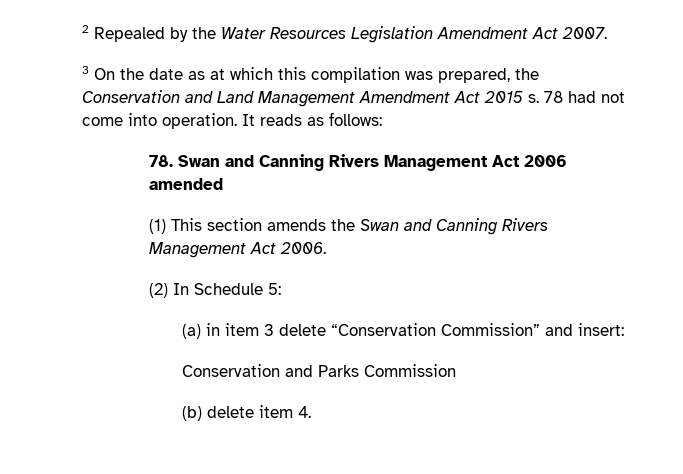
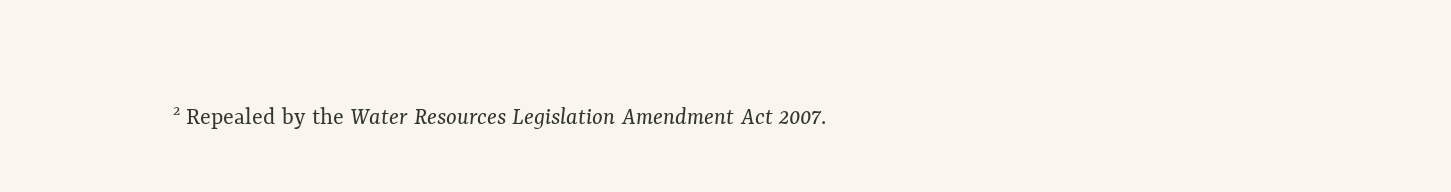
- 3 On the date as at which this compilation was prepared, the Conservation and Land Management Amendment Act 2015 s. 78 had not come into operation. It reads as follows:
- 78. Swan and Canning Rivers Management Act 2006 amended
- (1) This section amends the Swan and Canning Rivers Management Act 2006.
- (2) In Schedule 5:
- (a) in item 3 delete “Conservation Commission” and insert:
- Conservation and Parks Commission
- (b) delete item 4.

